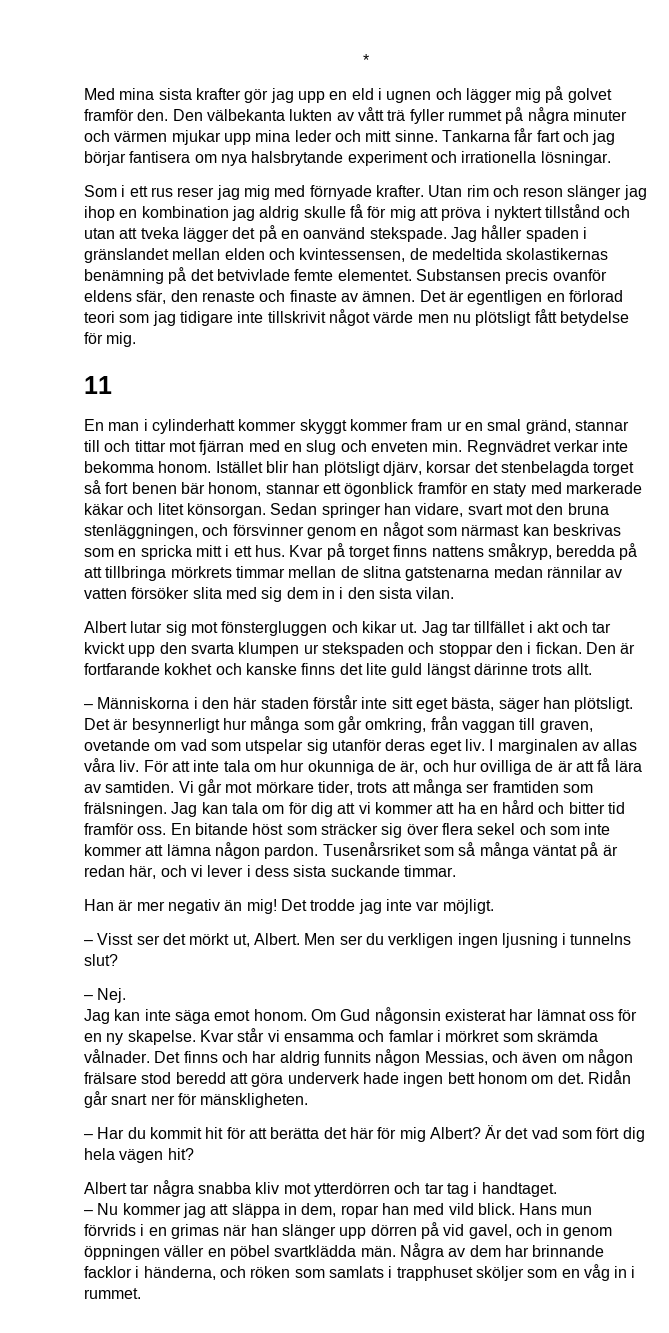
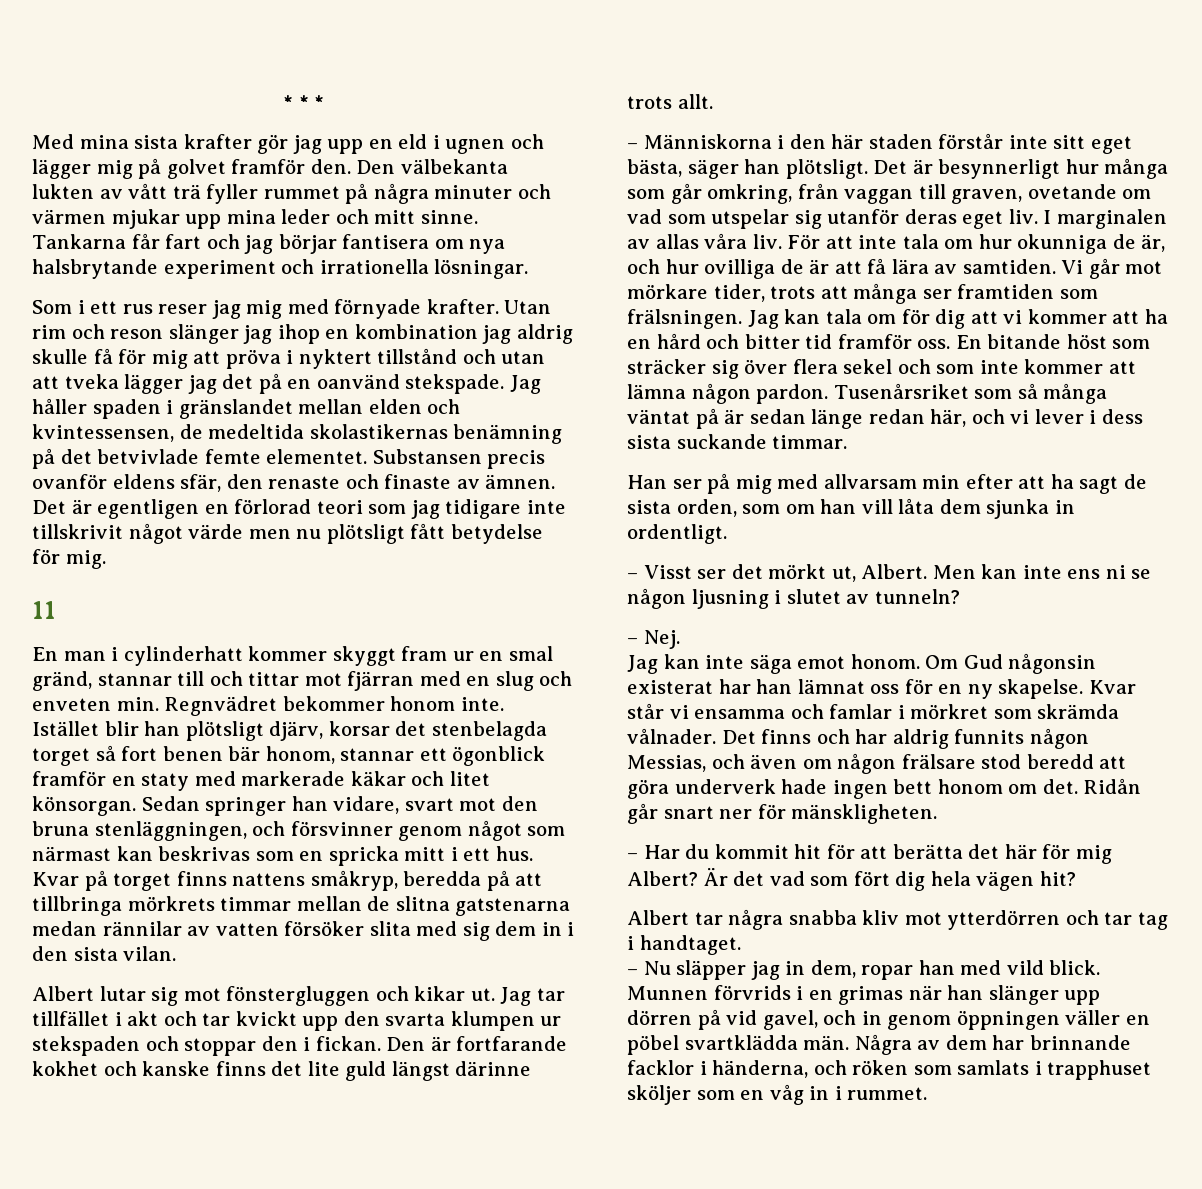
- *
+ * * *
- Utan rim och reson slänger jag ihop en kombination jag aldrig skulle få för mig att pröva i nyktert tillstånd och utan att tveka lägger det på en oanvänd stekspade.
+ Utan rim och reson slänger jag ihop en kombination jag aldrig skulle få för mig att pröva i nyktert tillstånd och utan att tveka lägger jag det på en oanvänd stekspade.
- En man i cylinderhatt kommer skyggt kommer fram ur en smal gränd, stannar till och tittar mot fjärran med en slug och enveten min. Regnvädret verkar inte bekomma honom.
+ En man i cylinderhatt kommer skyggt fram ur en smal gränd, stannar till och tittar mot fjärran med en slug och enveten min. Regnvädret bekommer honom inte.
- Sedan springer han vidare, svart mot den bruna stenläggningen, och försvinner genom en något som närmast kan beskrivas som en spricka mitt i ett hus.
+ Sedan springer han vidare, svart mot den bruna stenläggningen, och försvinner genom något som närmast kan beskrivas som en spricka mitt i ett hus.
- Tusenårsriket som så många väntat på är redan här, och vi lever i dess sista suckande timmar.
+ Tusenårsriket som så många väntat på är sedan länge redan här, och vi lever i dess sista suckande timmar.
- Han är mer negativ än mig! Det trodde jag inte var möjligt.
+ Han ser på mig med allvarsam min efter att ha sagt de sista orden, som om han vill låta dem sjunka in ordentligt.
- Men ser du verkligen ingen ljusning i tunnelns slut?
+ Men kan inte ens ni se någon ljusning i slutet av tunneln?
- Om Gud någonsin existerat har lämnat oss för en ny skapelse.
+ Om Gud någonsin existerat har han lämnat oss för en ny skapelse.
- – Nu kommer jag att släppa in dem, ropar han med vild blick.
+ – Nu släpper jag in dem, ropar han med vild blick.
- Hans mun förvrids i en grimas när han slänger upp dörren på vid gavel, och in genom öppningen väller en pöbel svartklädda män.
+ Munnen förvrids i en grimas när han slänger upp dörren på vid gavel, och in genom öppningen väller en pöbel svartklädda män.

